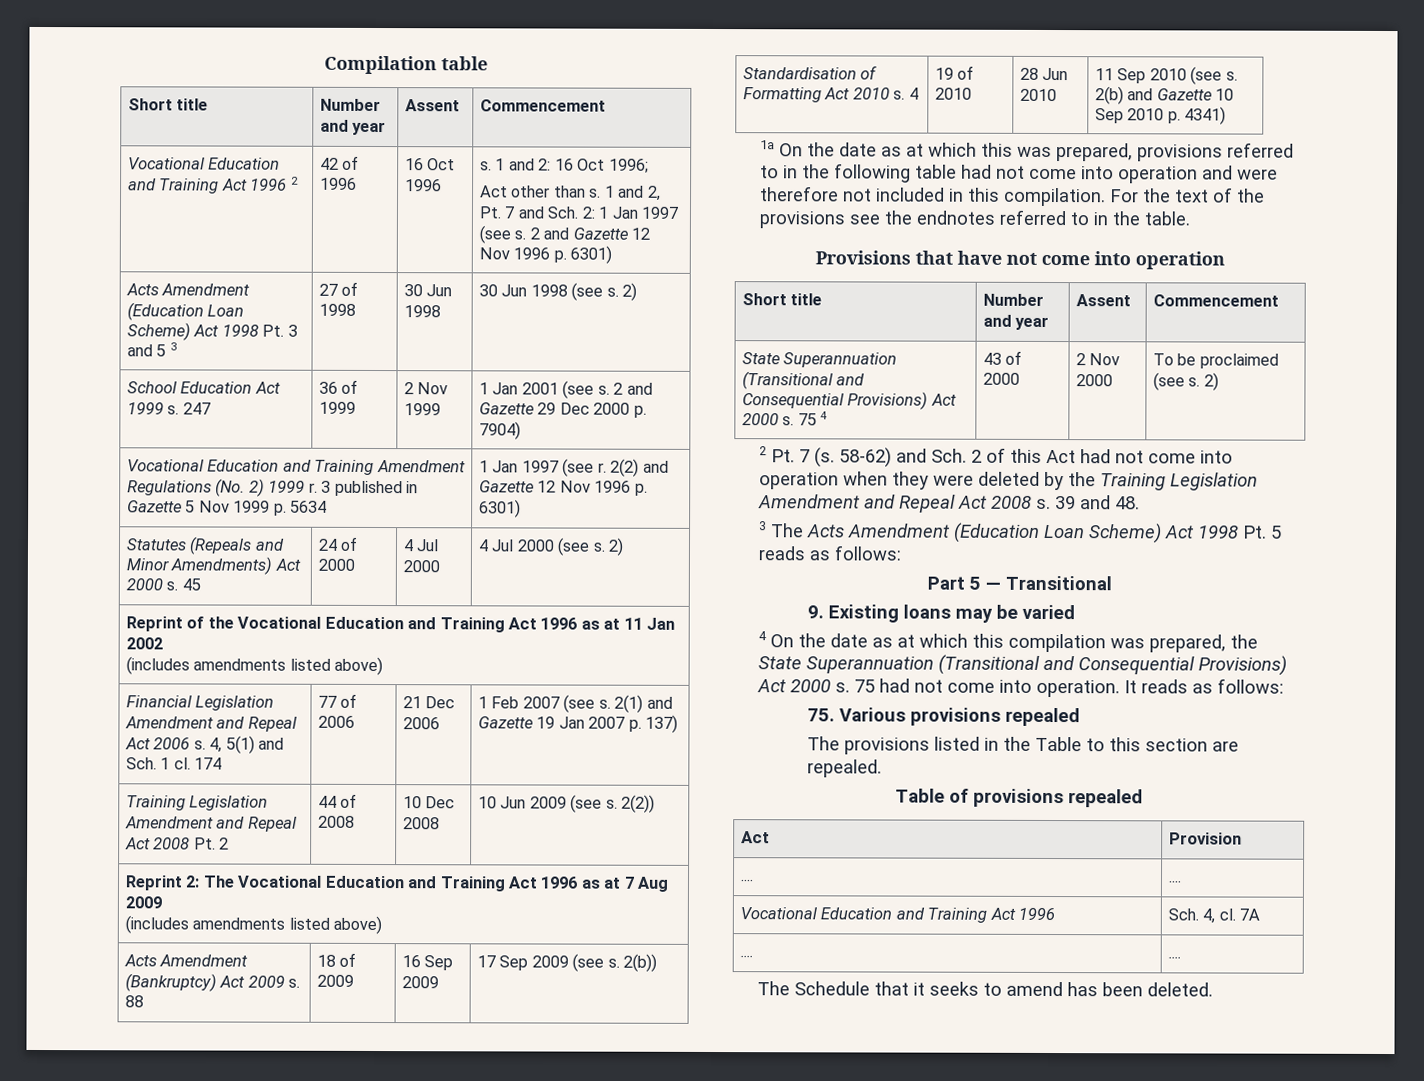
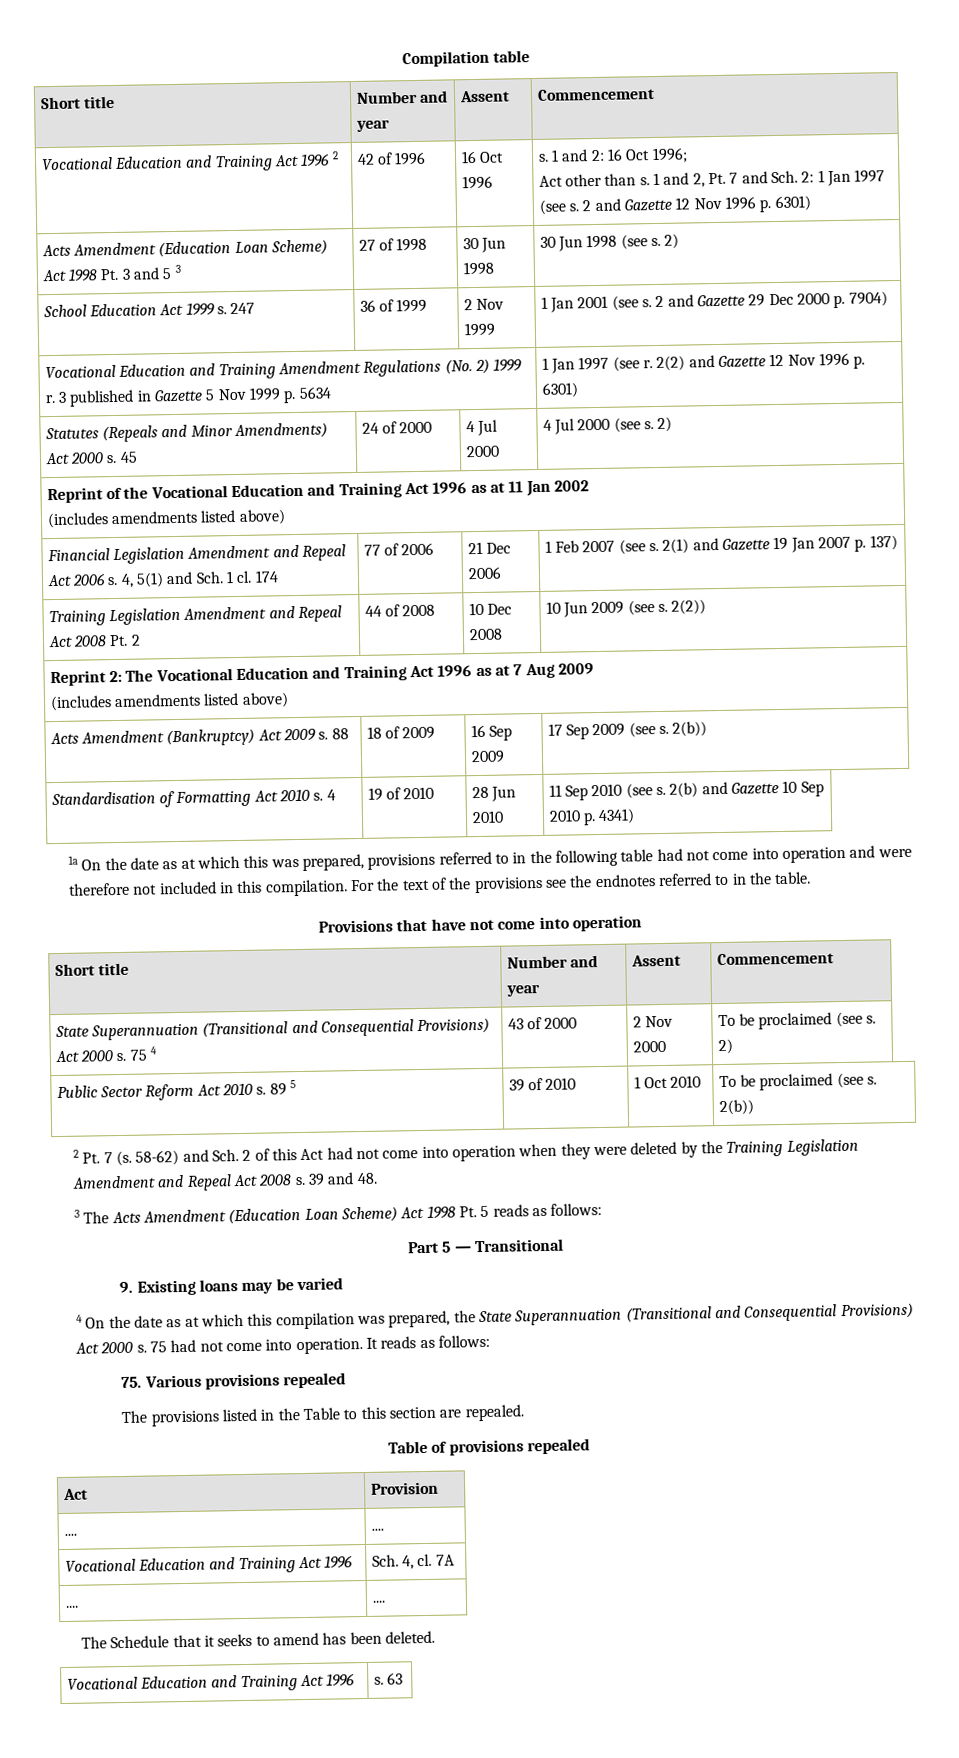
+ Public Sector Reform Act 2010 s. 89 5 | 39 of 2010 | 1 Oct 2010 | To be proclaimed (see s. 2(b))
+ Vocational Education and Training Act 1996 | s. 63

